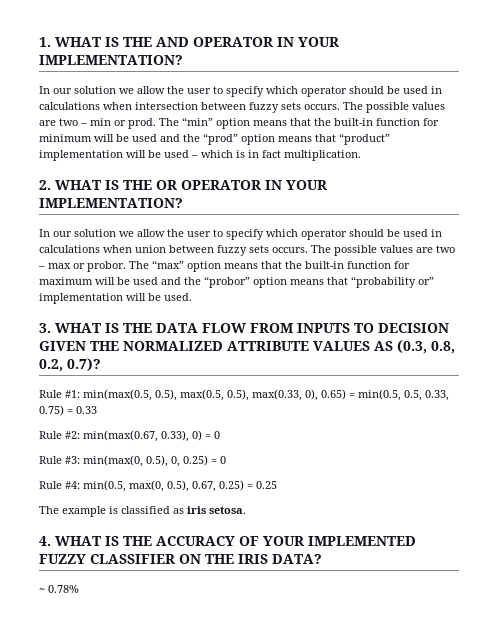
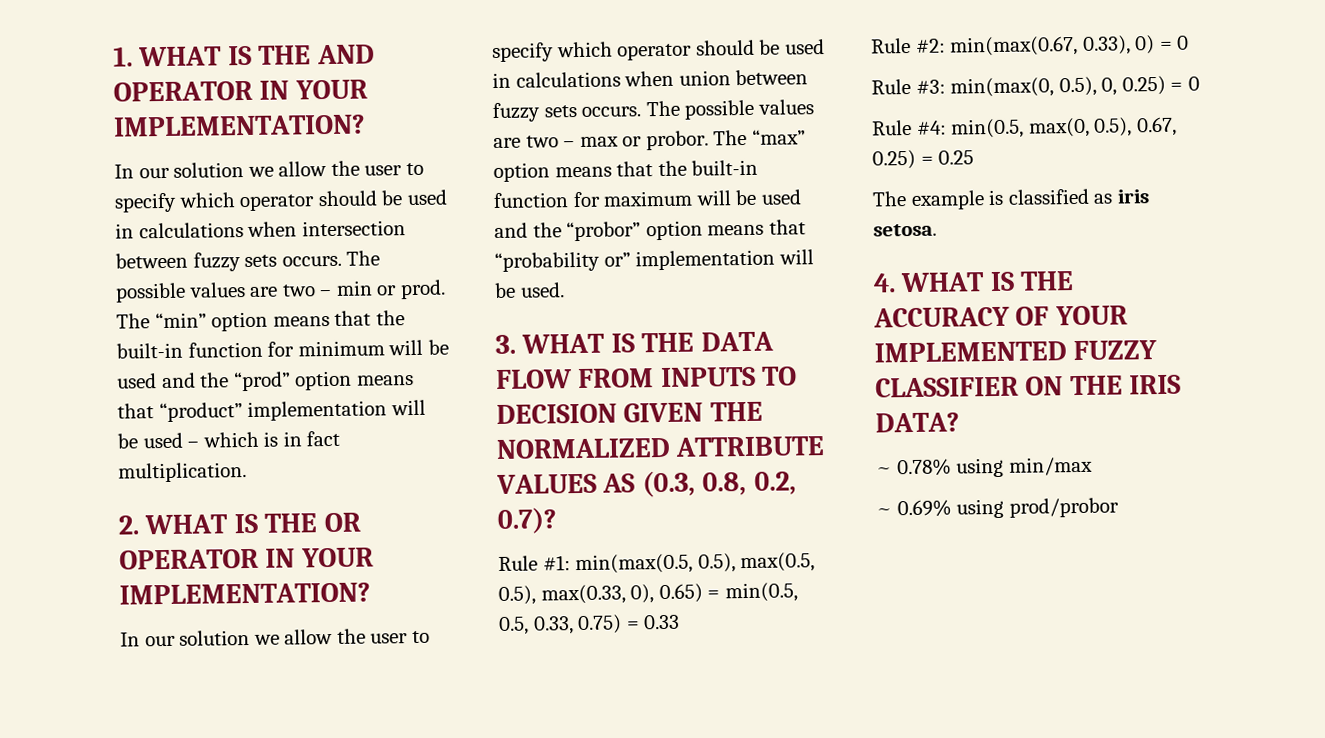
- ~ 0.78%
+ ~ 0.78% using min/max
+ ~ 0.69% using prod/probor

